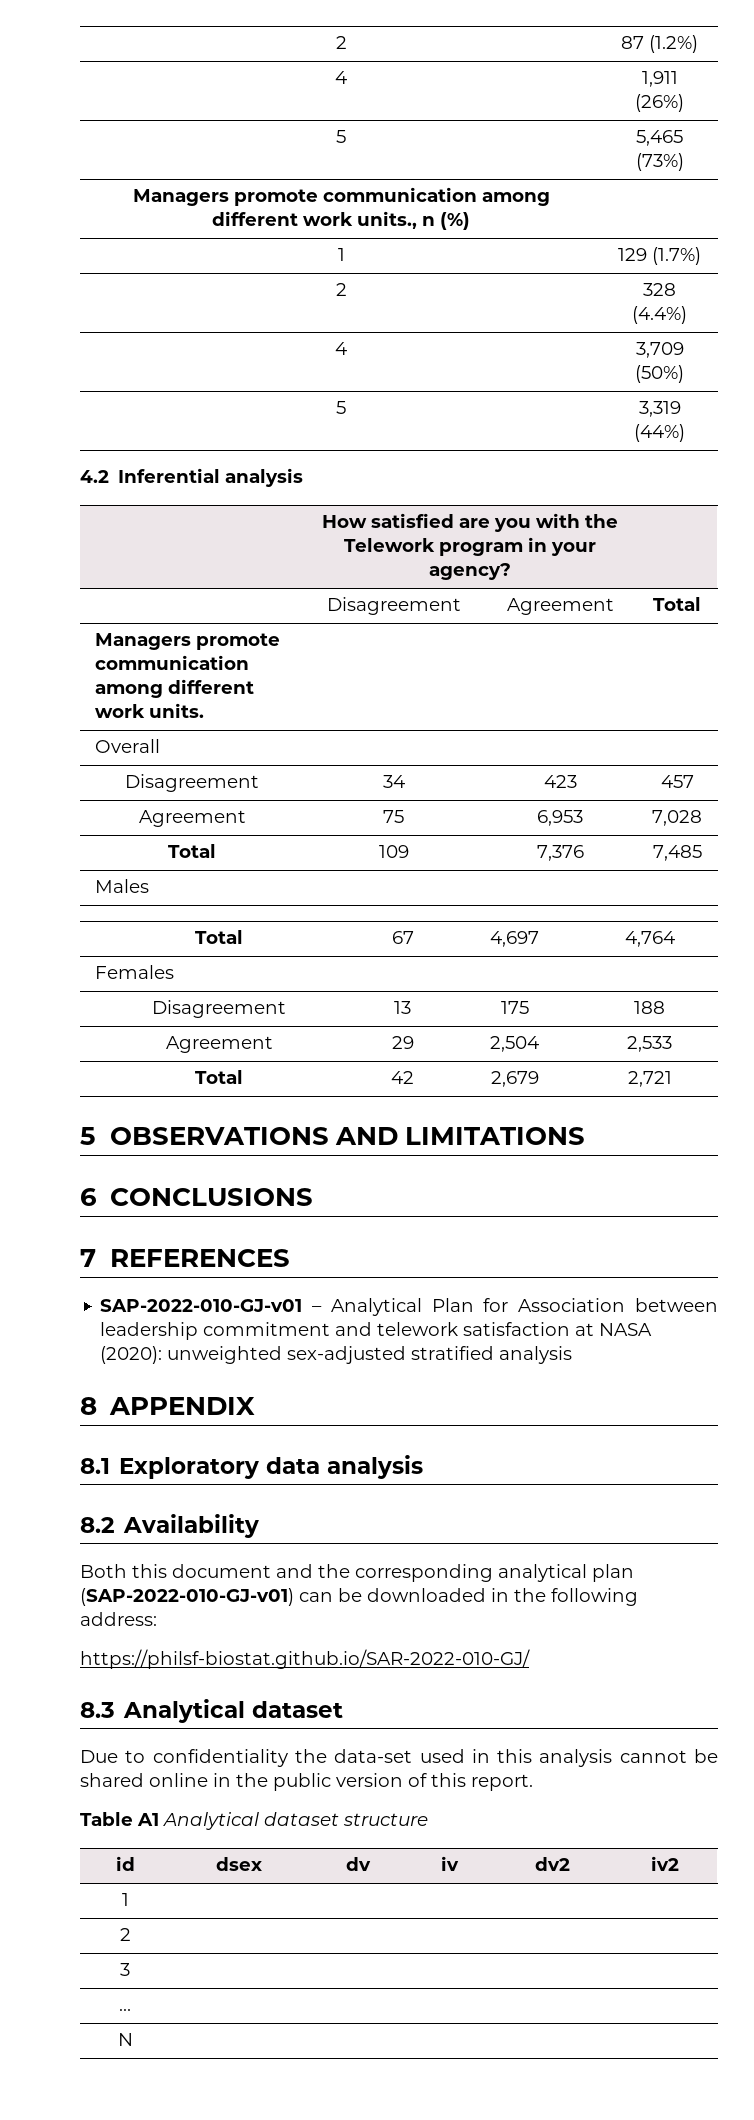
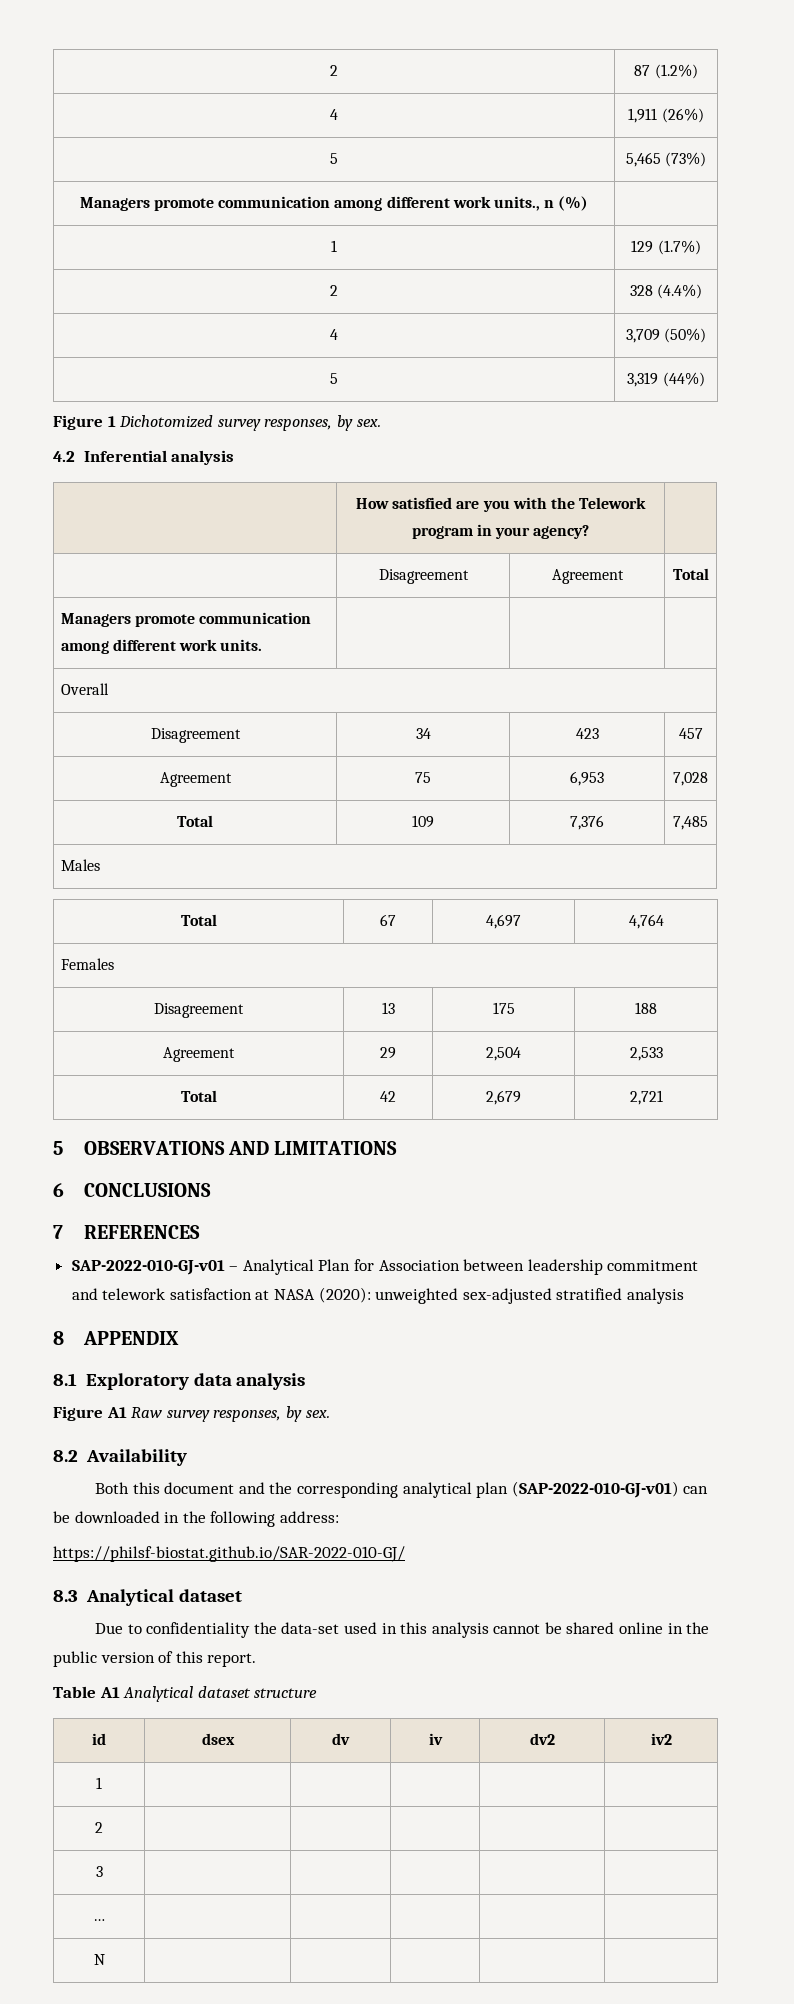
+ Figure 1 Dichotomized survey responses, by sex.
+ Figure A1 Raw survey responses, by sex.

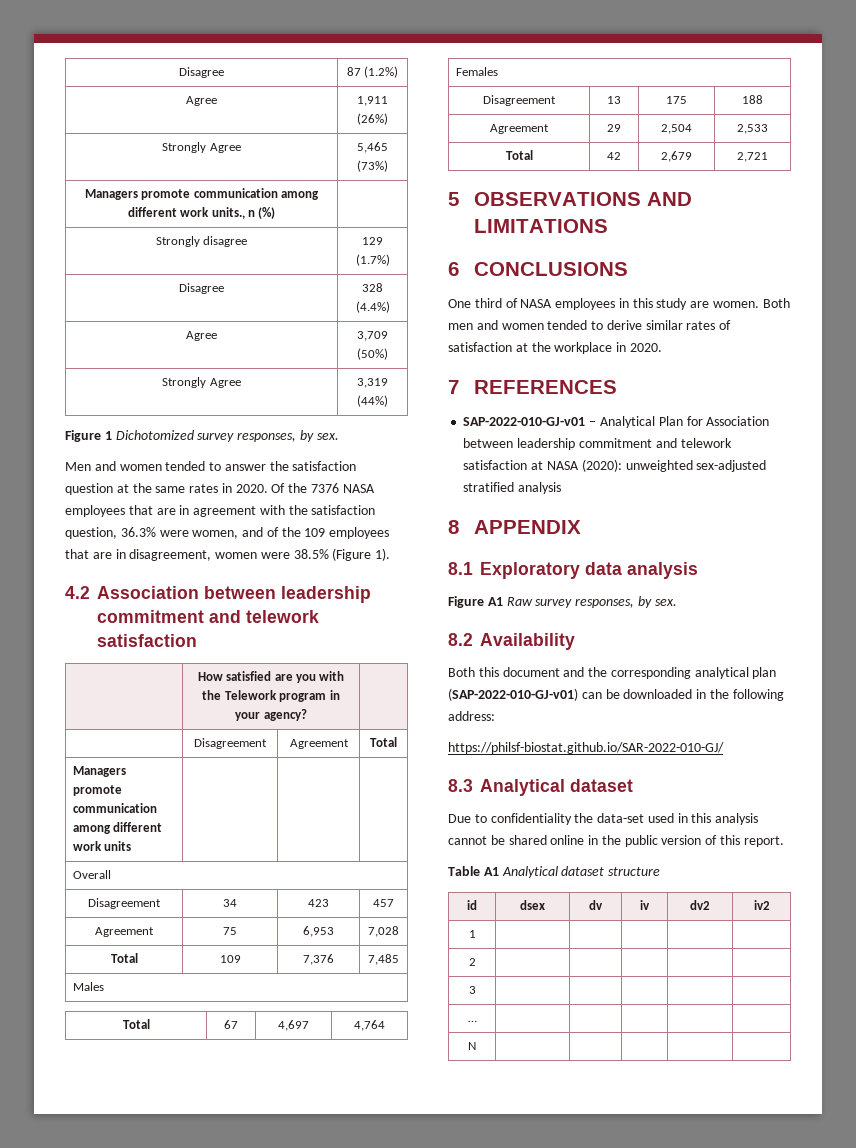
- 2 | 87 (1.2%)
+ Disagree | 87 (1.2%)
- 4 | 1,911 (26%)
+ Agree | 1,911 (26%)
- 5 | 5,465 (73%)
+ Strongly Agree | 5,465 (73%)
- 1 | 129 (1.7%)
+ Strongly disagree | 129 (1.7%)
- 2 | 328 (4.4%)
+ Disagree | 328 (4.4%)
- 4 | 3,709 (50%)
+ Agree | 3,709 (50%)
- 5 | 3,319 (44%)
+ Strongly Agree | 3,319 (44%)
- 4.2 Inferential analysis
+ Men and women tended to answer the satisfaction question at the same rates in 2020. Of the 7376 NASA employees that are in agreement with the satisfaction question, 36.3% were women, and of the 109 employees that are in disagreement, women were 38.5% (Figure 1).
+ 4.2 Association between leadership commitment and telework satisfaction
- Managers promote communication among different work units. | | |
+ Managers promote communication among different work units | | |
+ One third of NASA employees in this study are women. Both men and women tended to derive similar rates of satisfaction at the workplace in 2020.

